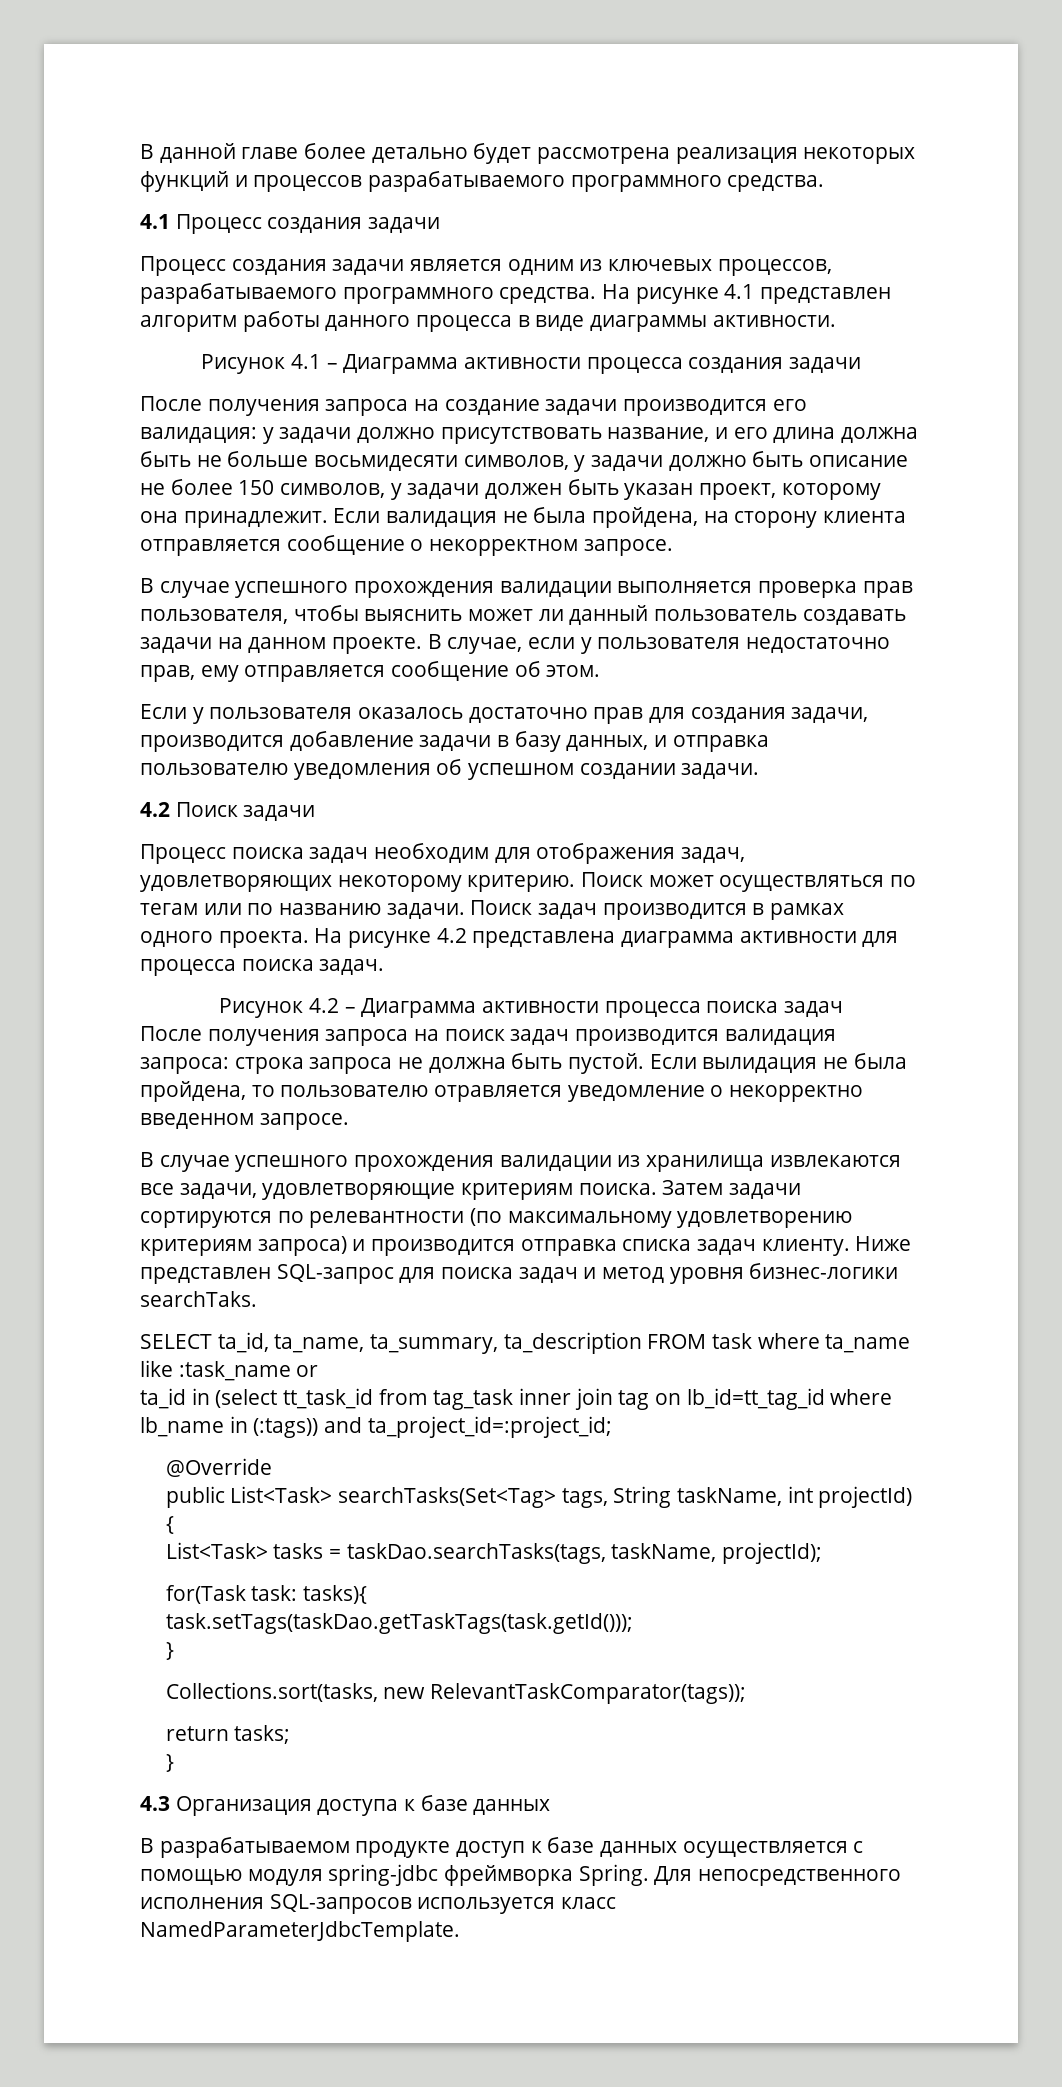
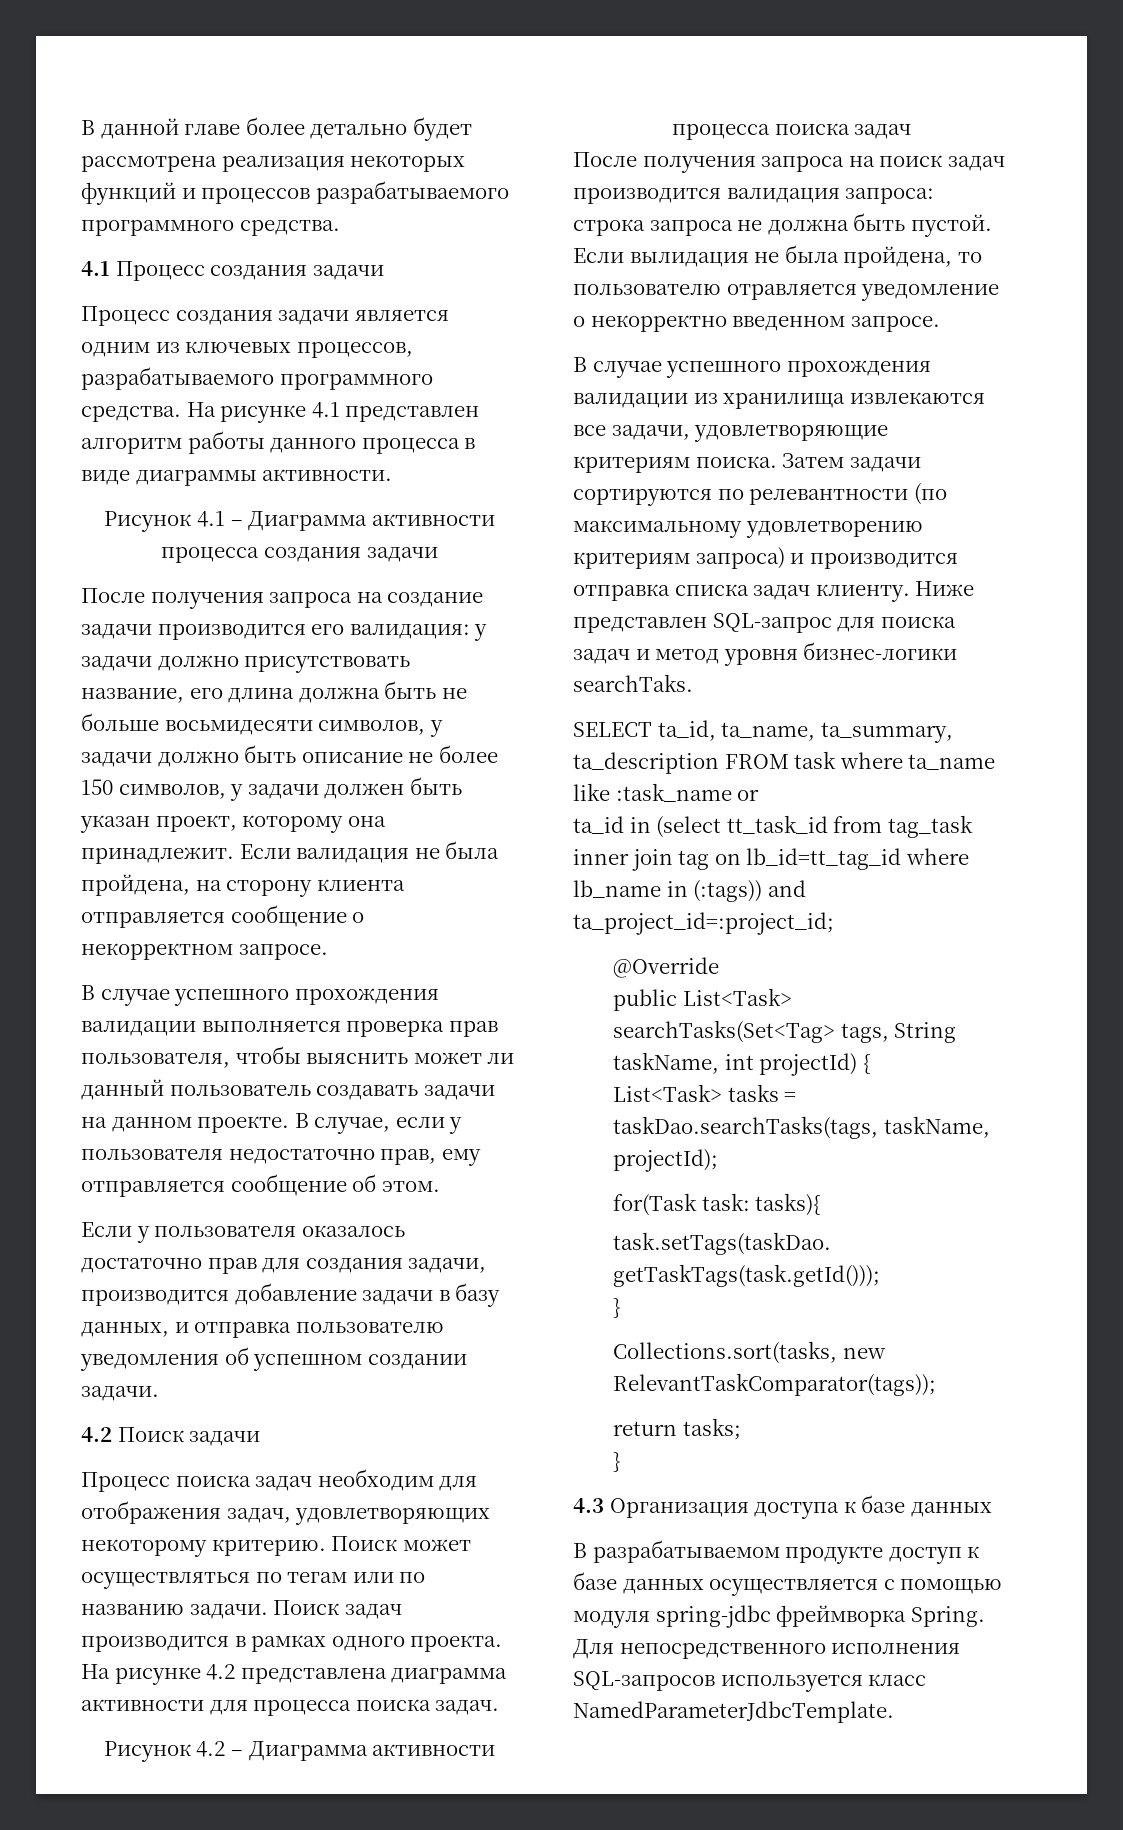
- После получения запроса на создание задачи производится его валидация: у задачи должно присутствовать название, и его длина должна быть не больше восьмидесяти символов, у задачи должно быть описание не более 150 символов, у задачи должен быть указан проект, которому она принадлежит.
+ После получения запроса на создание задачи производится его валидация: у задачи должно присутствовать название, его длина должна быть не больше восьмидесяти символов, у задачи должно быть описание не более 150 символов, у задачи должен быть указан проект, которому она принадлежит.

